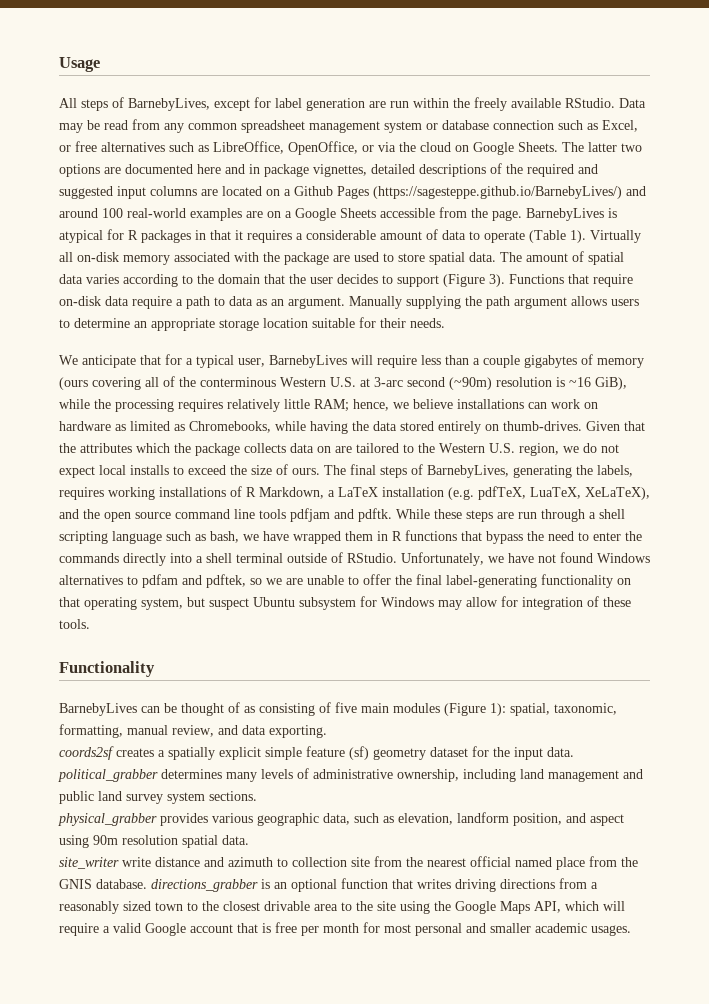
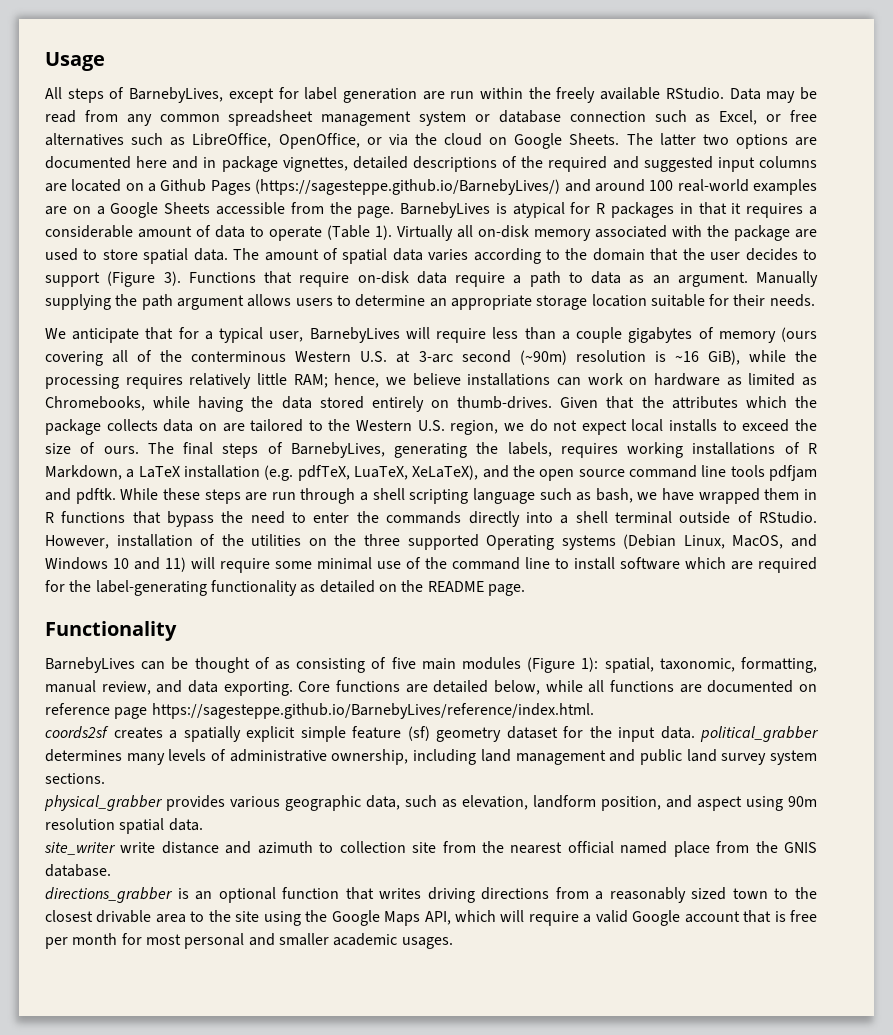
- Unfortunately, we have not found Windows alternatives to pdfam and pdftek, so we are unable to offer the final label-generating functionality on that operating system, but suspect Ubuntu subsystem for Windows may allow for integration of these tools.
+ However, installation of the utilities on the three supported Operating systems (Debian Linux, MacOS, and Windows 10 and 11) will require some minimal use of the command line to install software which are required for the label-generating functionality as detailed on the README page.
+ Core functions are detailed below, while all functions are documented on reference page https://sagesteppe.github.io/BarnebyLives/reference/index.html.
- site_writer write distance and azimuth to collection site from the nearest official named place from the GNIS database. directions_grabber is an optional function that writes driving directions from a reasonably sized town to the closest drivable area to the site using the Google Maps API, which will require a valid Google account that is free per month for most personal and smaller academic usages.
+ site_writer write distance and azimuth to collection site from the nearest official named place from the GNIS database.
+ directions_grabber is an optional function that writes driving directions from a reasonably sized town to the closest drivable area to the site using the Google Maps API, which will require a valid Google account that is free per month for most personal and smaller academic usages.

